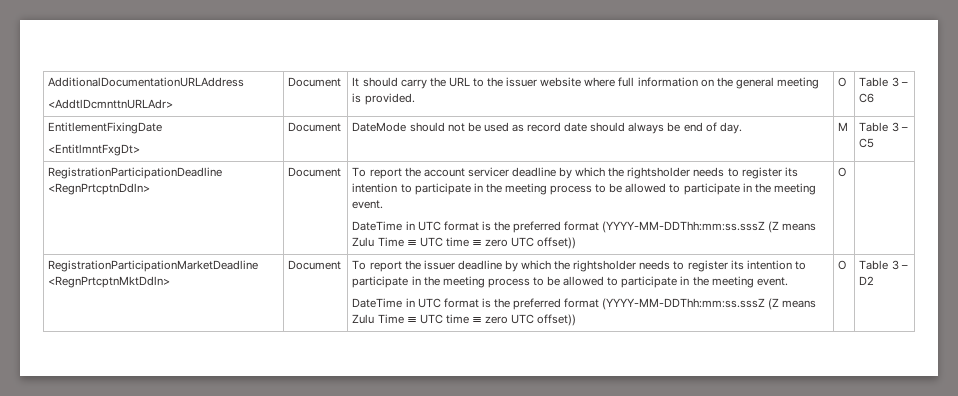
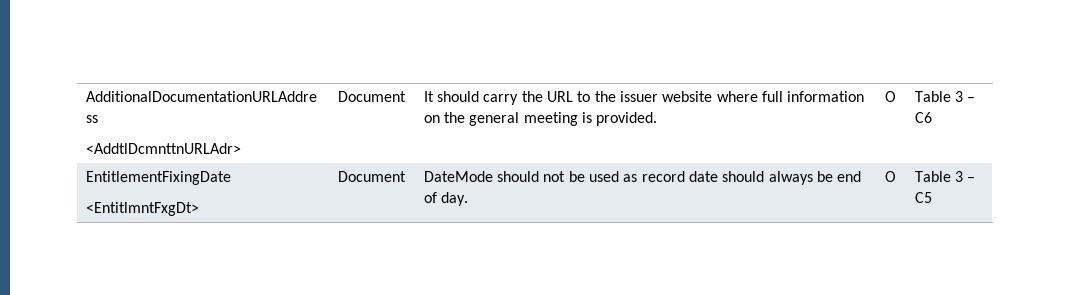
  EntitlementFixingDate
- <EntitlmntFxgDt> | Document | DateMode should not be used as record date should always be end of day. | M | Table 3 – C5
+ <EntitlmntFxgDt> | Document | DateMode should not be used as record date should always be end of day. | O | Table 3 – C5
- RegistrationParticipationDeadline <RegnPrtcptnDdln> | Document | To report the account servicer deadline by which the rightsholder needs to register its intention to participate in the meeting process to be allowed to participate in the meeting event.
- DateTime in UTC format is the preferred format (YYYY-MM-DDThh:mm:ss.sssZ (Z means Zulu Time ≡ UTC time ≡ zero UTC offset)) | O |
- RegistrationParticipationMarketDeadline <RegnPrtcptnMktDdln> | Document | To report the issuer deadline by which the rightsholder needs to register its intention to participate in the meeting process to be allowed to participate in the meeting event.
- DateTime in UTC format is the preferred format (YYYY-MM-DDThh:mm:ss.sssZ (Z means Zulu Time ≡ UTC time ≡ zero UTC offset)) | O | Table 3 – D2

